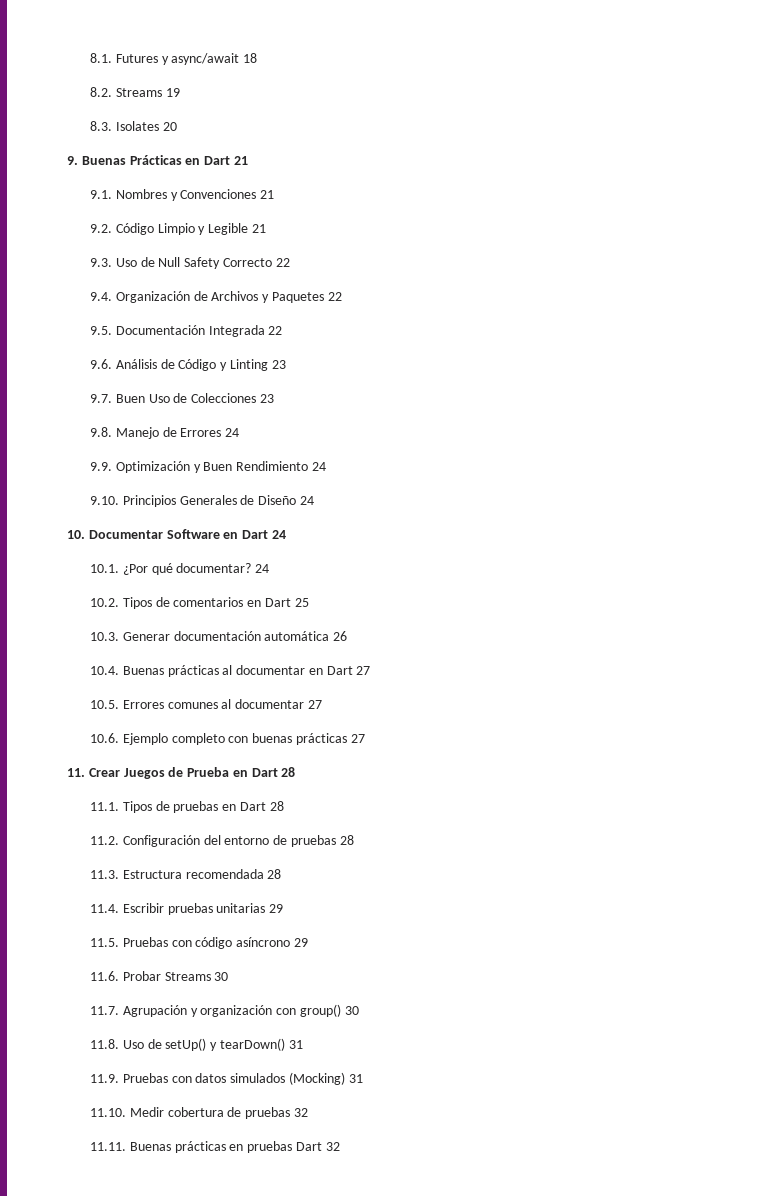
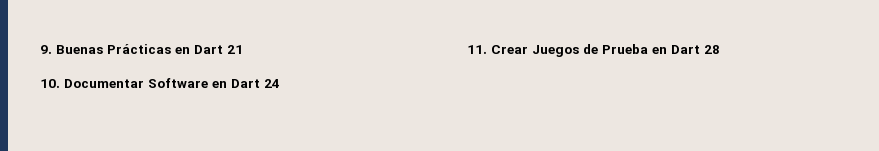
- 8.1. Futures y async/await 18
- 8.2. Streams 19
- 8.3. Isolates 20
- 9.1. Nombres y Convenciones 21
- 9.2. Código Limpio y Legible 21
- 9.3. Uso de Null Safety Correcto 22
- 9.4. Organización de Archivos y Paquetes 22
- 9.5. Documentación Integrada 22
- 9.6. Análisis de Código y Linting 23
- 9.7. Buen Uso de Colecciones 23
- 9.8. Manejo de Errores 24
- 9.9. Optimización y Buen Rendimiento 24
- 9.10. Principios Generales de Diseño 24
- 10.1. ¿Por qué documentar? 24
- 10.2. Tipos de comentarios en Dart 25
- 10.3. Generar documentación automática 26
- 10.4. Buenas prácticas al documentar en Dart 27
- 10.5. Errores comunes al documentar 27
- 10.6. Ejemplo completo con buenas prácticas 27
- 11.1. Tipos de pruebas en Dart 28
- 11.2. Configuración del entorno de pruebas 28
- 11.3. Estructura recomendada 28
- 11.4. Escribir pruebas unitarias 29
- 11.5. Pruebas con código asíncrono 29
- 11.6. Probar Streams 30
- 11.7. Agrupación y organización con group() 30
- 11.8. Uso de setUp() y tearDown() 31
- 11.9. Pruebas con datos simulados (Mocking) 31
- 11.10. Medir cobertura de pruebas 32
- 11.11. Buenas prácticas en pruebas Dart 32

